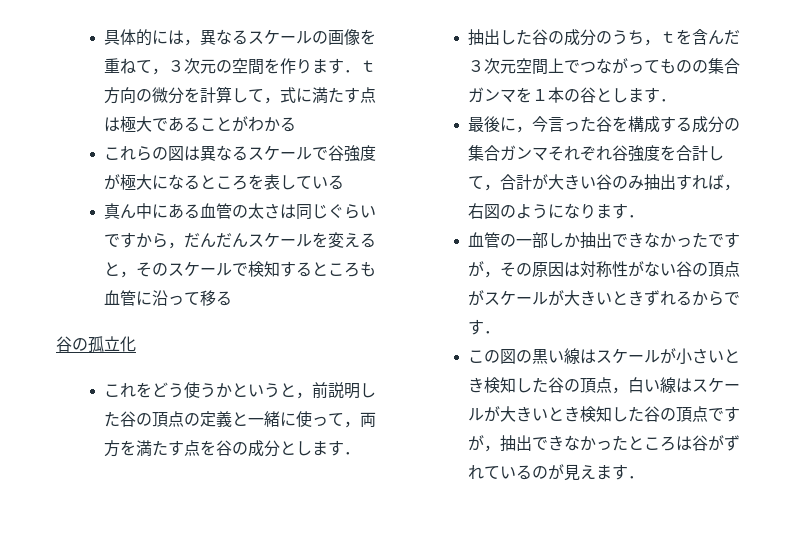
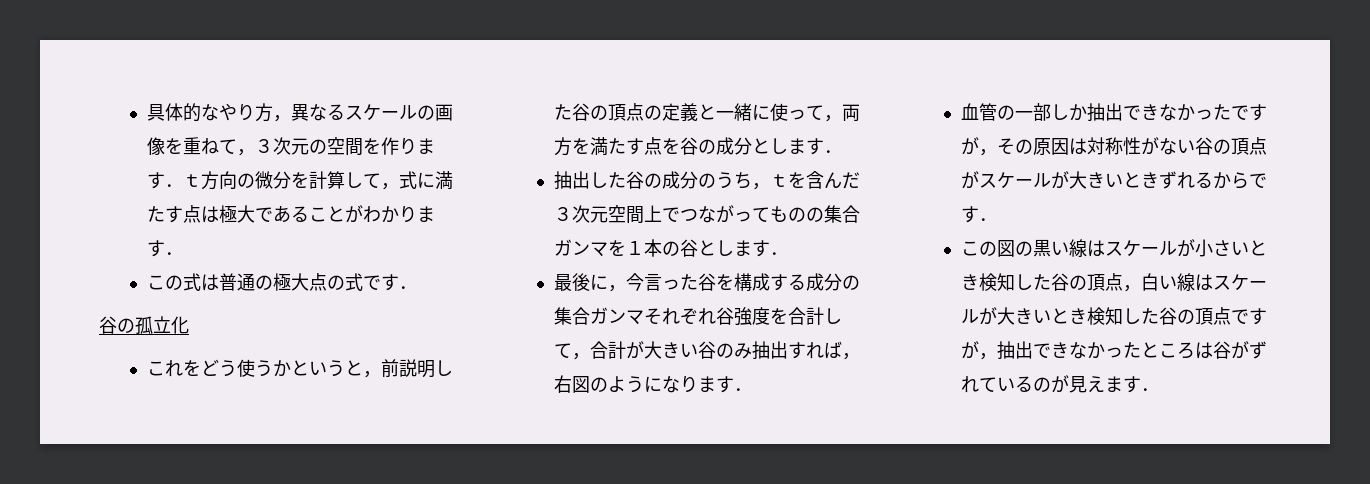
- 具体的には，異なるスケールの画像を重ねて，３次元の空間を作ります．ｔ方向の微分を計算して，式に満たす点は極大であることがわかる
- これらの図は異なるスケールで谷強度が極大になるところを表している
- 真ん中にある血管の太さは同じぐらいですから，だんだんスケールを変えると，そのスケールで検知するところも血管に沿って移る
+ 具体的なやり方，異なるスケールの画像を重ねて，３次元の空間を作ります．ｔ方向の微分を計算して，式に満たす点は極大であることがわかります．
+ この式は普通の極大点の式です．

